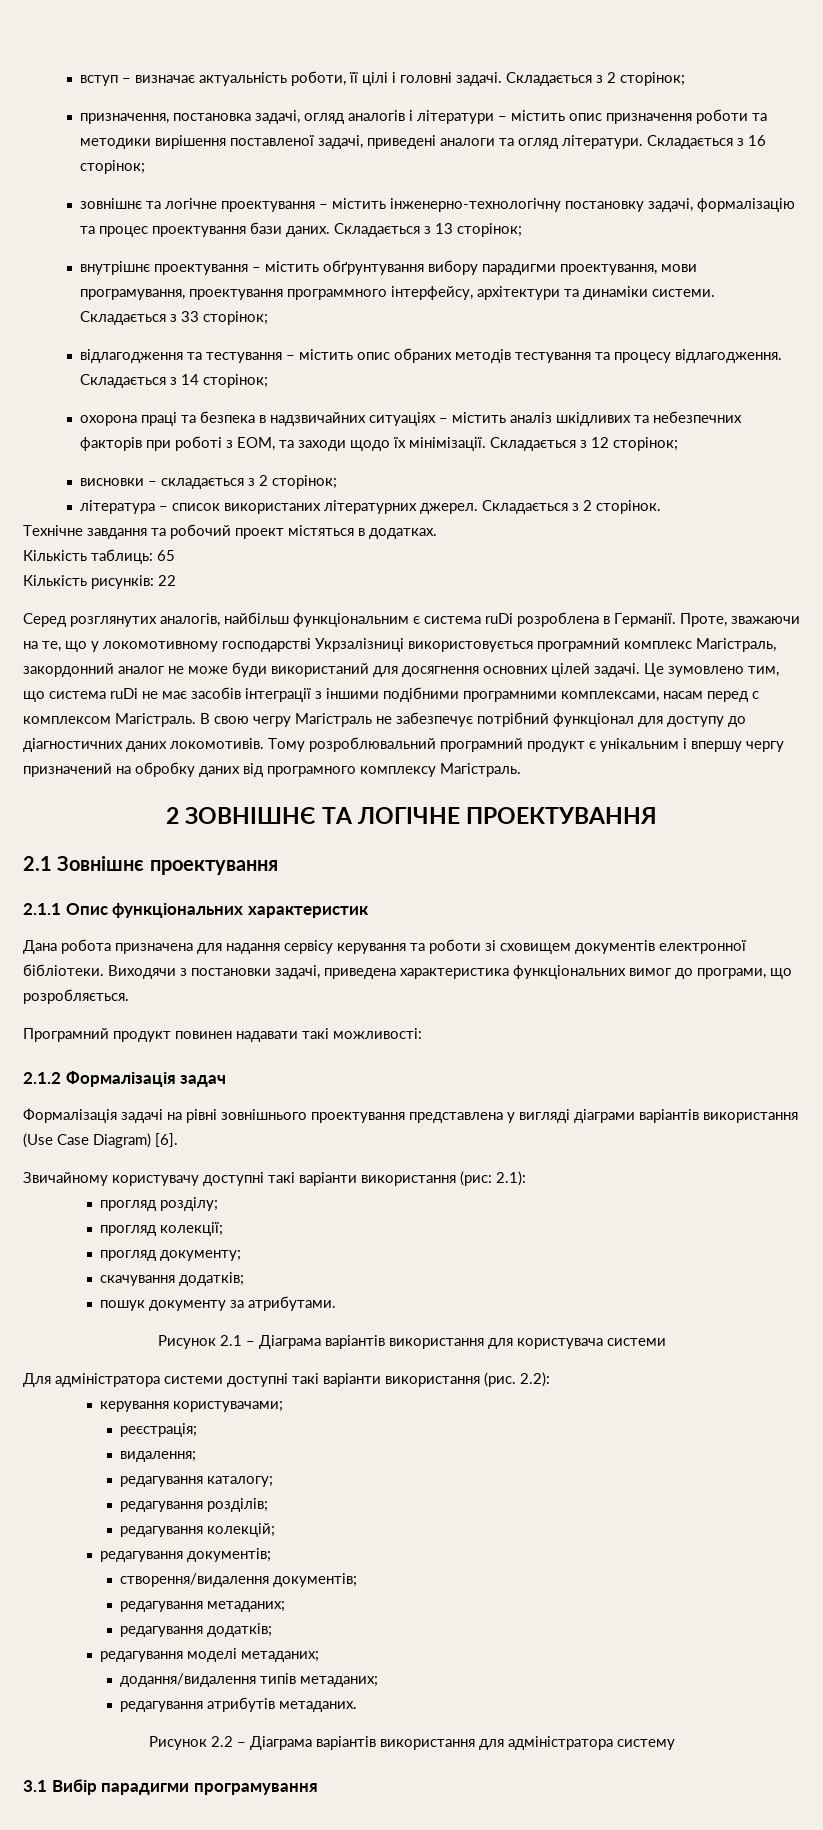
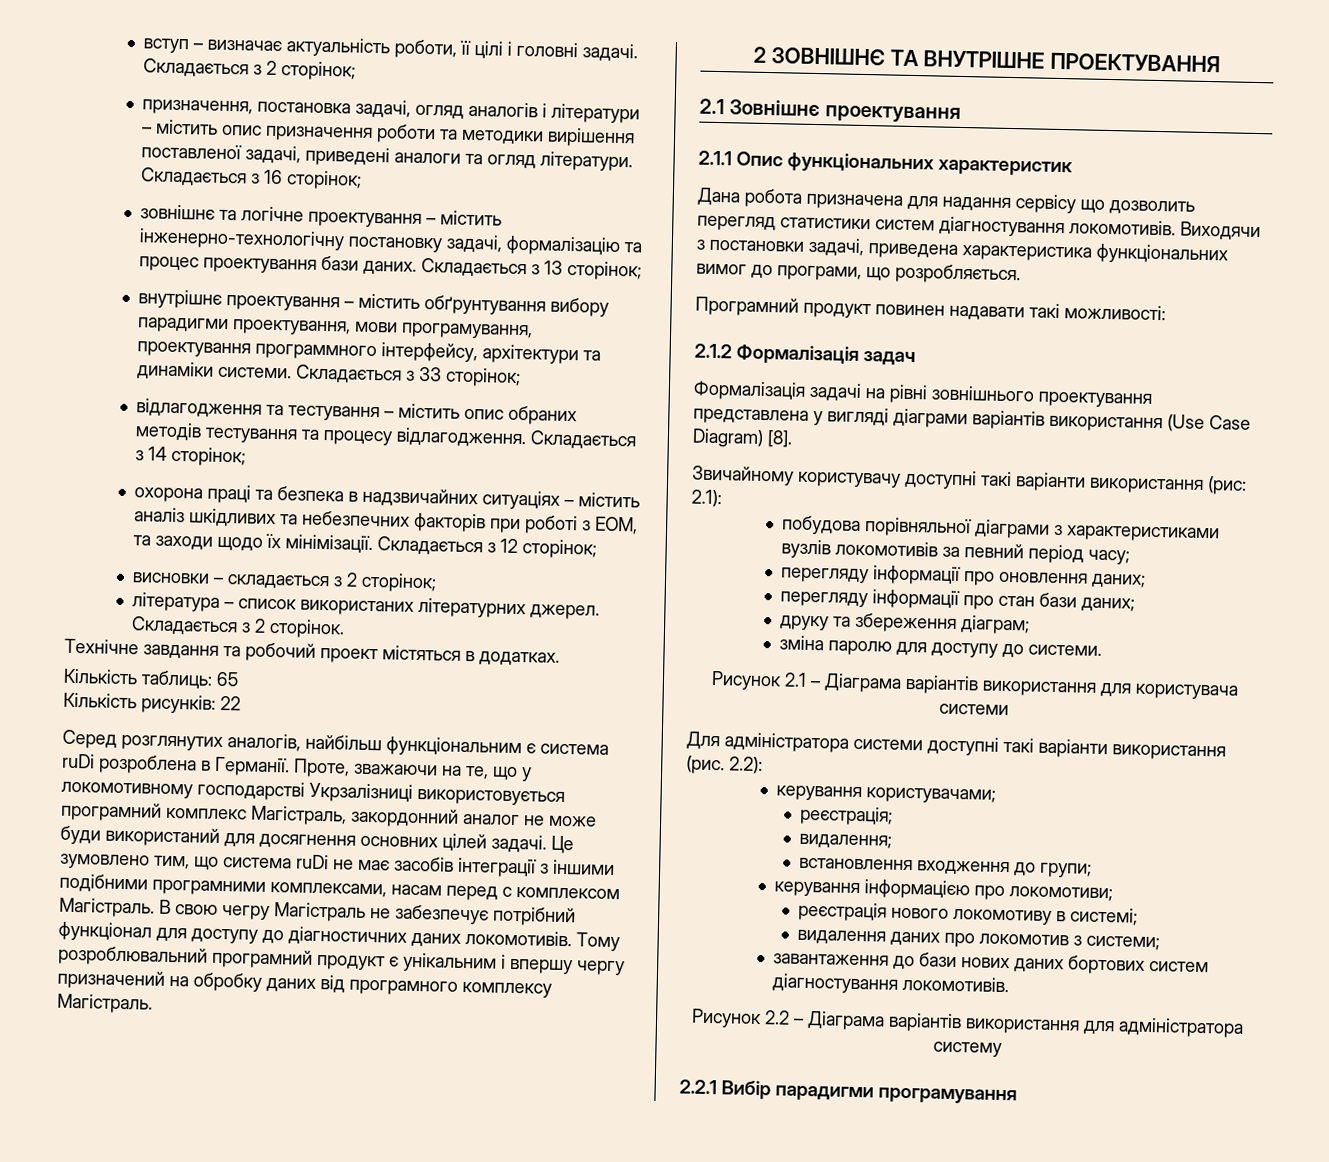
- 2 ЗОВНІШНЄ ТА ЛОГІЧНЕ ПРОЕКТУВАННЯ
+ 2 ЗОВНІШНЄ ТА ВНУТРІШНЕ ПРОЕКТУВАННЯ
- Дана робота призначена для надання сервісу керування та роботи зі сховищем документів електронної бібліотеки.
+ Дана робота призначена для надання сервісу що дозволить перегляд статистики систем діагностування локомотивів.
- Формалізація задачі на рівні зовнішнього проектування представлена у вигляді діаграми варіантів використання (Use Case Diagram) [6].
+ Формалізація задачі на рівні зовнішнього проектування представлена у вигляді діаграми варіантів використання (Use Case Diagram) [8].
- прогляд розділу;
- прогляд колекції;
- прогляд документу;
- скачування додатків;
- пошук документу за атрибутами.
+ побудова порівняльної діаграми з характеристиками вузлів локомотивів за певний період часу;
+ перегляду інформації про оновлення даних;
+ перегляду інформації про стан бази даних;
+ друку та збереження діаграм;
+ зміна паролю для доступу до системи.
- редагування каталогу;
- редагування розділів;
- редагування колекцій;
- редагування документів;
- створення/видалення документів;
- редагування метаданих;
- редагування додатків;
- редагування моделі метаданих;
- додання/видалення типів метаданих;
- редагування атрибутів метаданих.
+ встановлення входження до групи;
+ керування інформацією про локомотиви;
+ реєстрація нового локомотиву в системі;
+ видалення даних про локомотив з системи;
+ завантаження до бази нових даних бортових систем діагностування локомотивів.
- 3.1 Вибір парадигми програмування
+ 2.2.1 Вибір парадигми програмування

